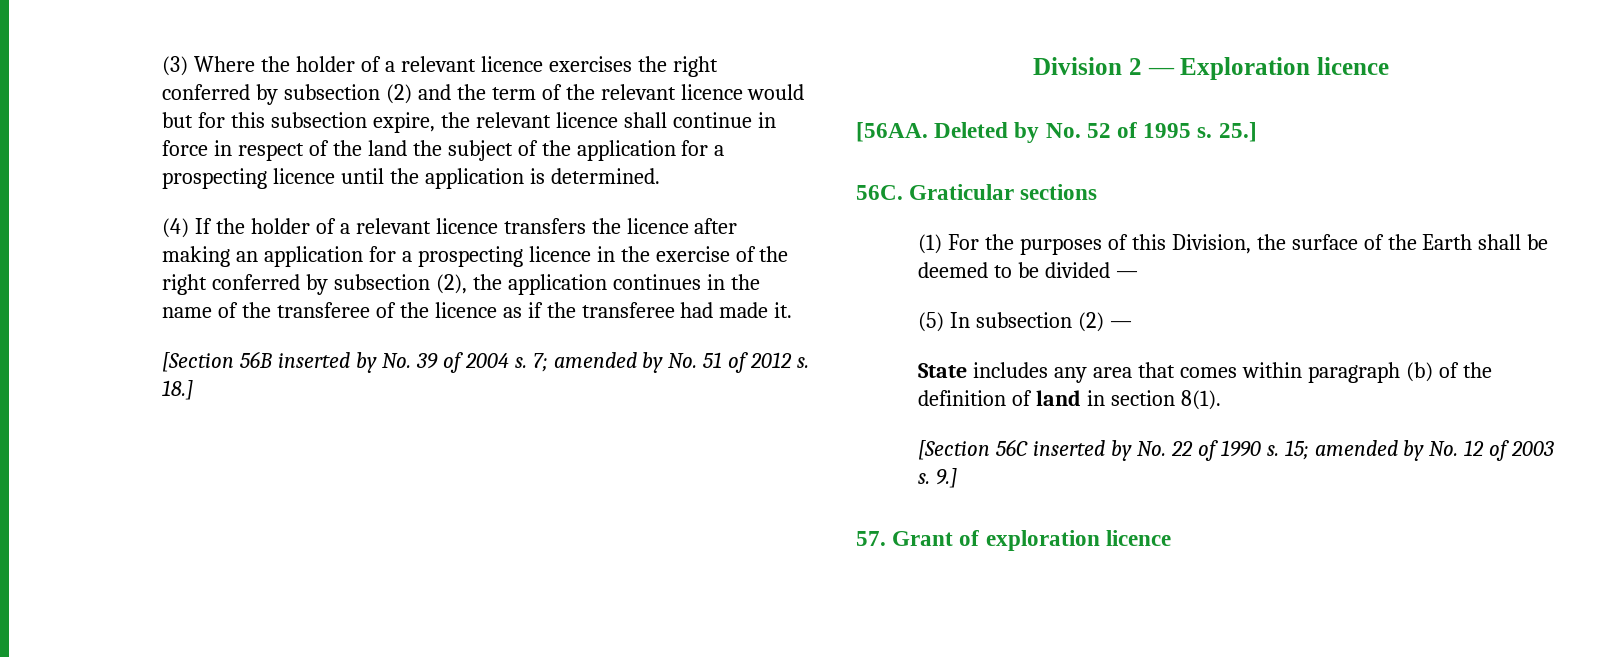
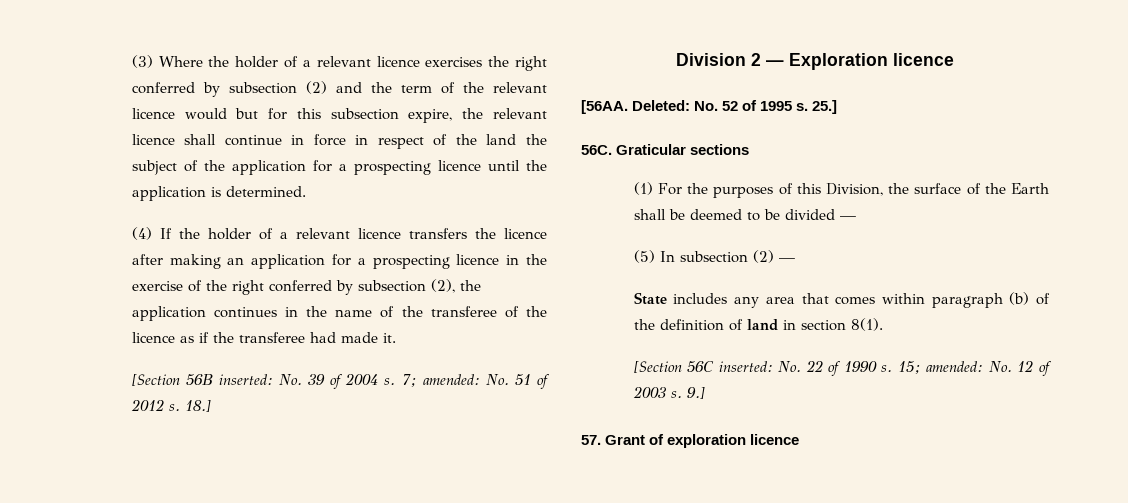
- [Section 56B inserted by No. 39 of 2004 s.
+ [Section 56B inserted: No. 39 of 2004 s.
- 7; amended by No. 51 of 2012 s.
+ 7; amended: No. 51 of 2012 s.
- Deleted by No. 52 of 1995 s.
+ Deleted: No. 52 of 1995 s.
- [Section 56C inserted by No. 22 of 1990 s.
+ [Section 56C inserted: No. 22 of 1990 s.
- 15; amended by No. 12 of 2003 s.
+ 15; amended: No. 12 of 2003 s.

